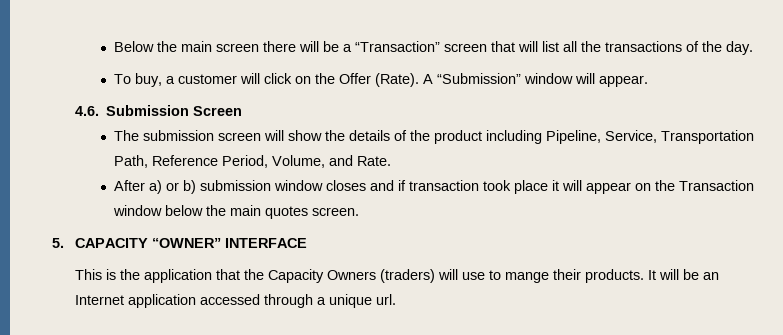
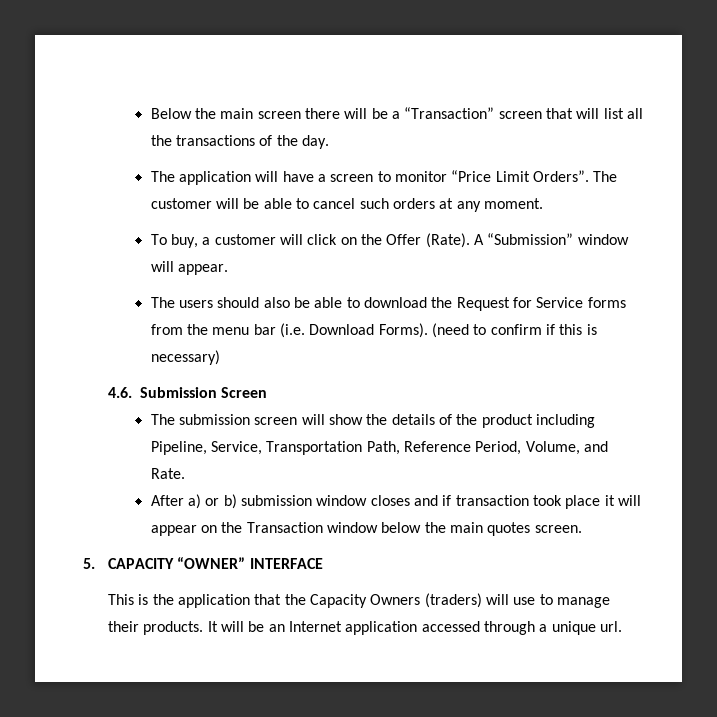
+ The application will have a screen to monitor “Price Limit Orders”. The customer will be able to cancel such orders at any moment.
+ The users should also be able to download the Request for Service forms from the menu bar (i.e. Download Forms). (need to confirm if this is necessary)
- This is the application that the Capacity Owners (traders) will use to mange their products.
+ This is the application that the Capacity Owners (traders) will use to manage their products.

